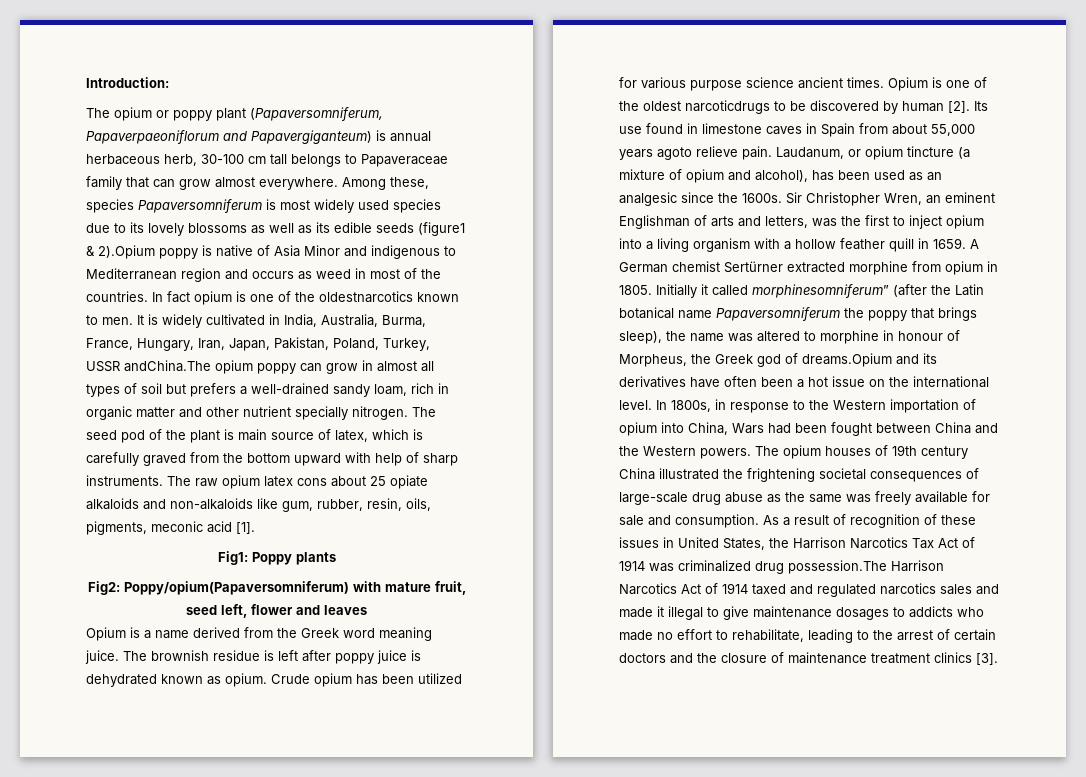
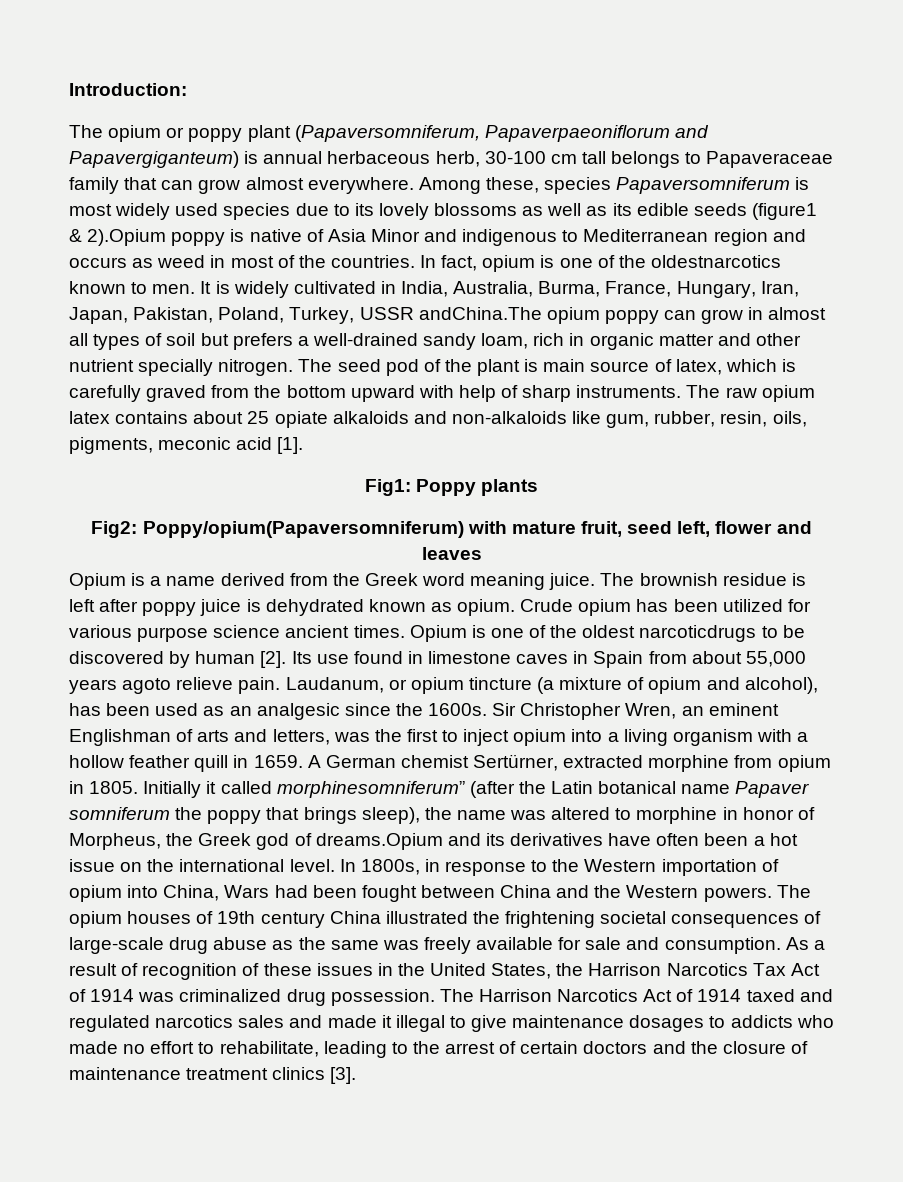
- In fact opium is one of the oldestnarcotics known to men.
+ In fact, opium is one of the oldestnarcotics known to men.
- The raw opium latex cons about 25 opiate alkaloids and non-alkaloids like gum, rubber, resin, oils, pigments, meconic acid [1].
+ The raw opium latex contains about 25 opiate alkaloids and non-alkaloids like gum, rubber, resin, oils, pigments, meconic acid [1].
- A German chemist Sertürner extracted morphine from opium in 1805.
+ A German chemist Sertürner, extracted morphine from opium in 1805.
- Initially it called morphinesomniferum” (after the Latin botanical name Papaversomniferum the poppy that brings sleep), the name was altered to morphine in honour of Morpheus, the Greek god of dreams.Opium and its derivatives have often been a hot issue on the international level.
+ Initially it called morphinesomniferum” (after the Latin botanical name Papaver somniferum the poppy that brings sleep), the name was altered to morphine in honor of Morpheus, the Greek god of dreams.Opium and its derivatives have often been a hot issue on the international level.
- As a result of recognition of these issues in United States, the Harrison Narcotics Tax Act of 1914 was criminalized drug possession.The Harrison Narcotics Act of 1914 taxed and regulated narcotics sales and made it illegal to give maintenance dosages to addicts who made no effort to rehabilitate, leading to the arrest of certain doctors and the closure of maintenance treatment clinics [3].
+ As a result of recognition of these issues in the United States, the Harrison Narcotics Tax Act of 1914 was criminalized drug possession. The Harrison Narcotics Act of 1914 taxed and regulated narcotics sales and made it illegal to give maintenance dosages to addicts who made no effort to rehabilitate, leading to the arrest of certain doctors and the closure of maintenance treatment clinics [3].

